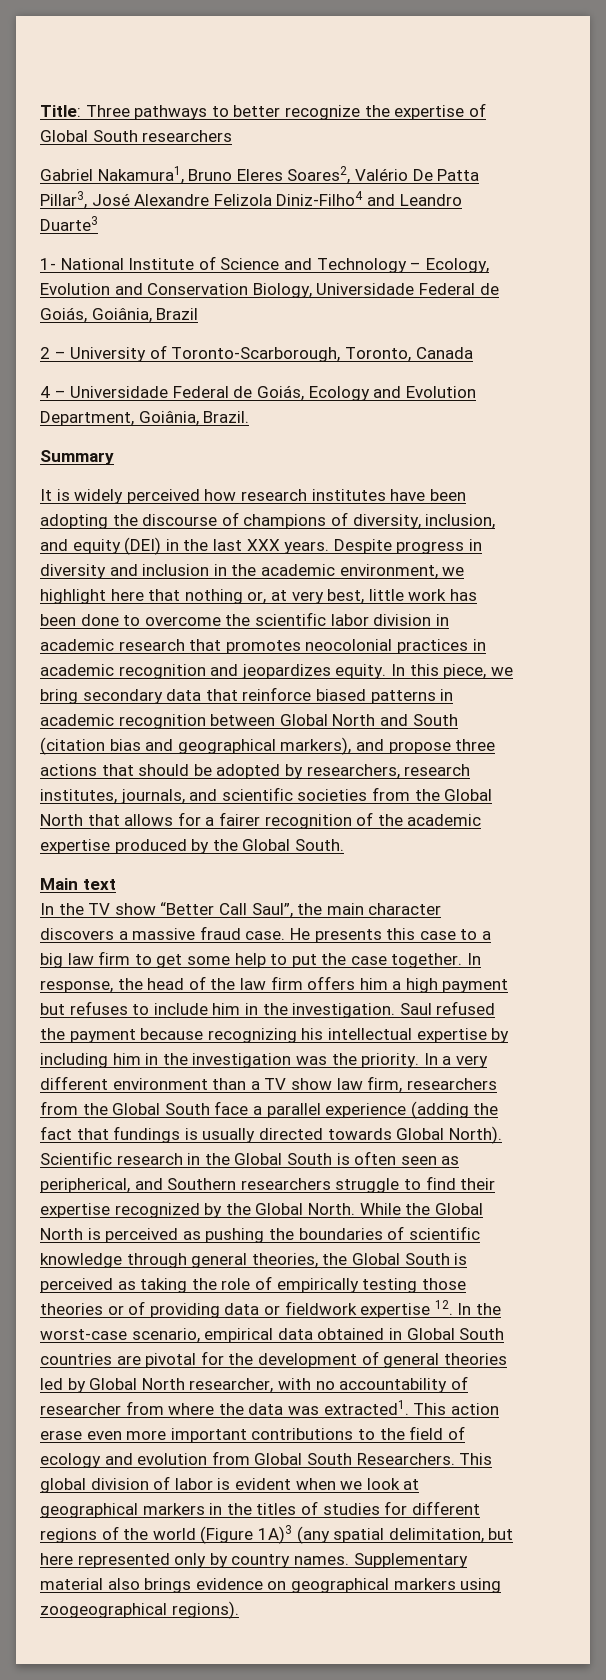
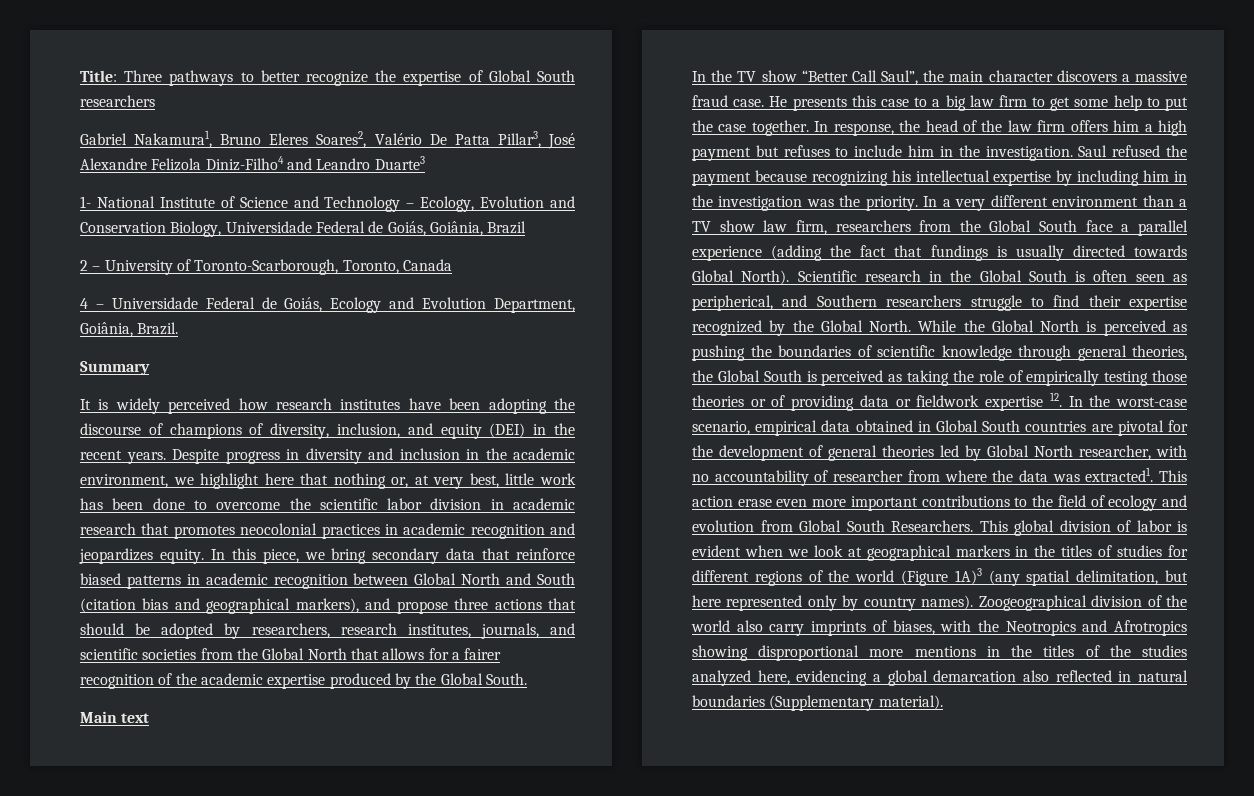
- It is widely perceived how research institutes have been adopting the discourse of champions of diversity, inclusion, and equity (DEI) in the last XXX years.
+ It is widely perceived how research institutes have been adopting the discourse of champions of diversity, inclusion, and equity (DEI) in the recent years.
- This global division of labor is evident when we look at geographical markers in the titles of studies for different regions of the world (Figure 1A)3 (any spatial delimitation, but here represented only by country names. Supplementary material also brings evidence on geographical markers using zoogeographical regions).
+ This global division of labor is evident when we look at geographical markers in the titles of studies for different regions of the world (Figure 1A)3 (any spatial delimitation, but here represented only by country names). Zoogeographical division of the world also carry imprints of biases, with the Neotropics and Afrotropics showing disproportional more mentions in the titles of the studies analyzed here, evidencing a global demarcation also reflected in natural boundaries (Supplementary material).

